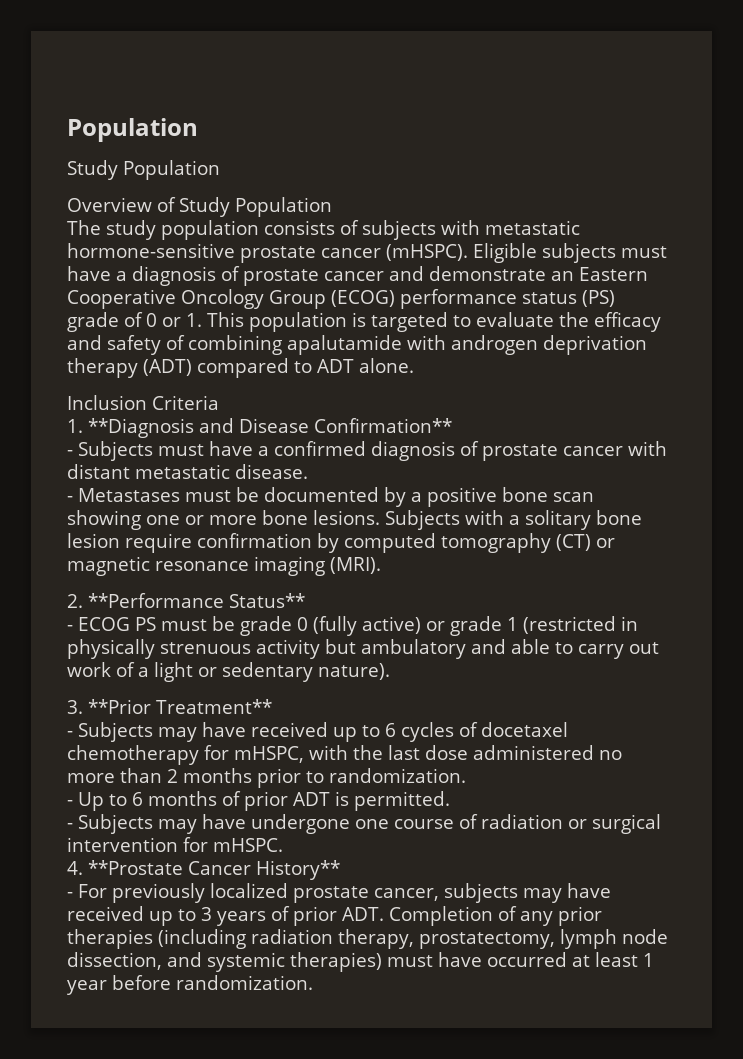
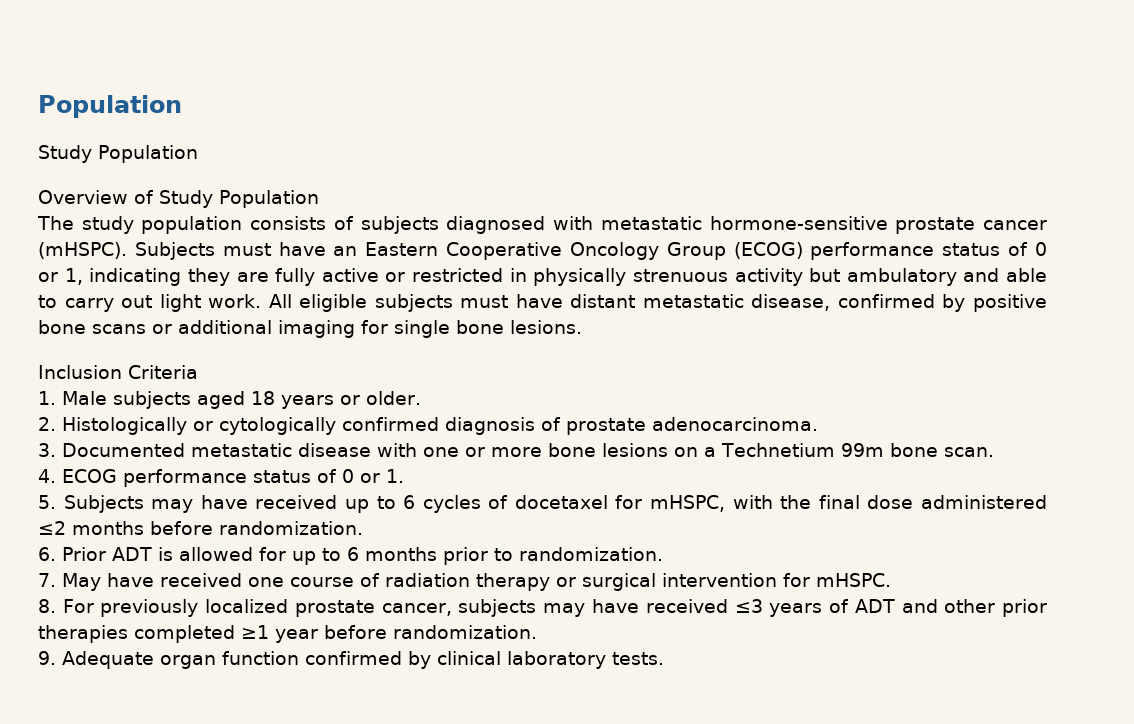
- The study population consists of subjects with metastatic hormone-sensitive prostate cancer (mHSPC).
+ The study population consists of subjects diagnosed with metastatic hormone-sensitive prostate cancer (mHSPC).
- Eligible subjects must have a diagnosis of prostate cancer and demonstrate an Eastern Cooperative Oncology Group (ECOG) performance status (PS) grade of 0 or 1. This population is targeted to evaluate the efficacy and safety of combining apalutamide with androgen deprivation therapy (ADT) compared to ADT alone.
+ Subjects must have an Eastern Cooperative Oncology Group (ECOG) performance status of 0 or 1, indicating they are fully active or restricted in physically strenuous activity but ambulatory and able to carry out light work. All eligible subjects must have distant metastatic disease, confirmed by positive bone scans or additional imaging for single bone lesions.
  Inclusion Criteria
- 1. **Diagnosis and Disease Confirmation**
- - Subjects must have a confirmed diagnosis of prostate cancer with distant metastatic disease.
- - Metastases must be documented by a positive bone scan showing one or more bone lesions. Subjects with a solitary bone lesion require confirmation by computed tomography (CT) or magnetic resonance imaging (MRI).
- 2. **Performance Status**
- - ECOG PS must be grade 0 (fully active) or grade 1 (restricted in physically strenuous activity but ambulatory and able to carry out work of a light or sedentary nature).
- 3. **Prior Treatment**
- - Subjects may have received up to 6 cycles of docetaxel chemotherapy for mHSPC, with the last dose administered no more than 2 months prior to randomization.
- - Up to 6 months of prior ADT is permitted.
- - Subjects may have undergone one course of radiation or surgical intervention for mHSPC.
+ 1. Male subjects aged 18 years or older.
+ 2. Histologically or cytologically confirmed diagnosis of prostate adenocarcinoma.
+ 3. Documented metastatic disease with one or more bone lesions on a Technetium 99m bone scan.
+ 4. ECOG performance status of 0 or 1.
+ 5. Subjects may have received up to 6 cycles of docetaxel for mHSPC, with the final dose administered ≤2 months before randomization.
+ 6. Prior ADT is allowed for up to 6 months prior to randomization.
+ 7. May have received one course of radiation therapy or surgical intervention for mHSPC.
- 4. **Prostate Cancer History**
- - For previously localized prostate cancer, subjects may have received up to 3 years of prior ADT. Completion of any prior therapies (including radiation therapy, prostatectomy, lymph node dissection, and systemic therapies) must have occurred at least 1 year before randomization.
+ 8. For previously localized prostate cancer, subjects may have received ≤3 years of ADT and other prior therapies completed ≥1 year before randomization.
+ 9. Adequate organ function confirmed by clinical laboratory tests.

